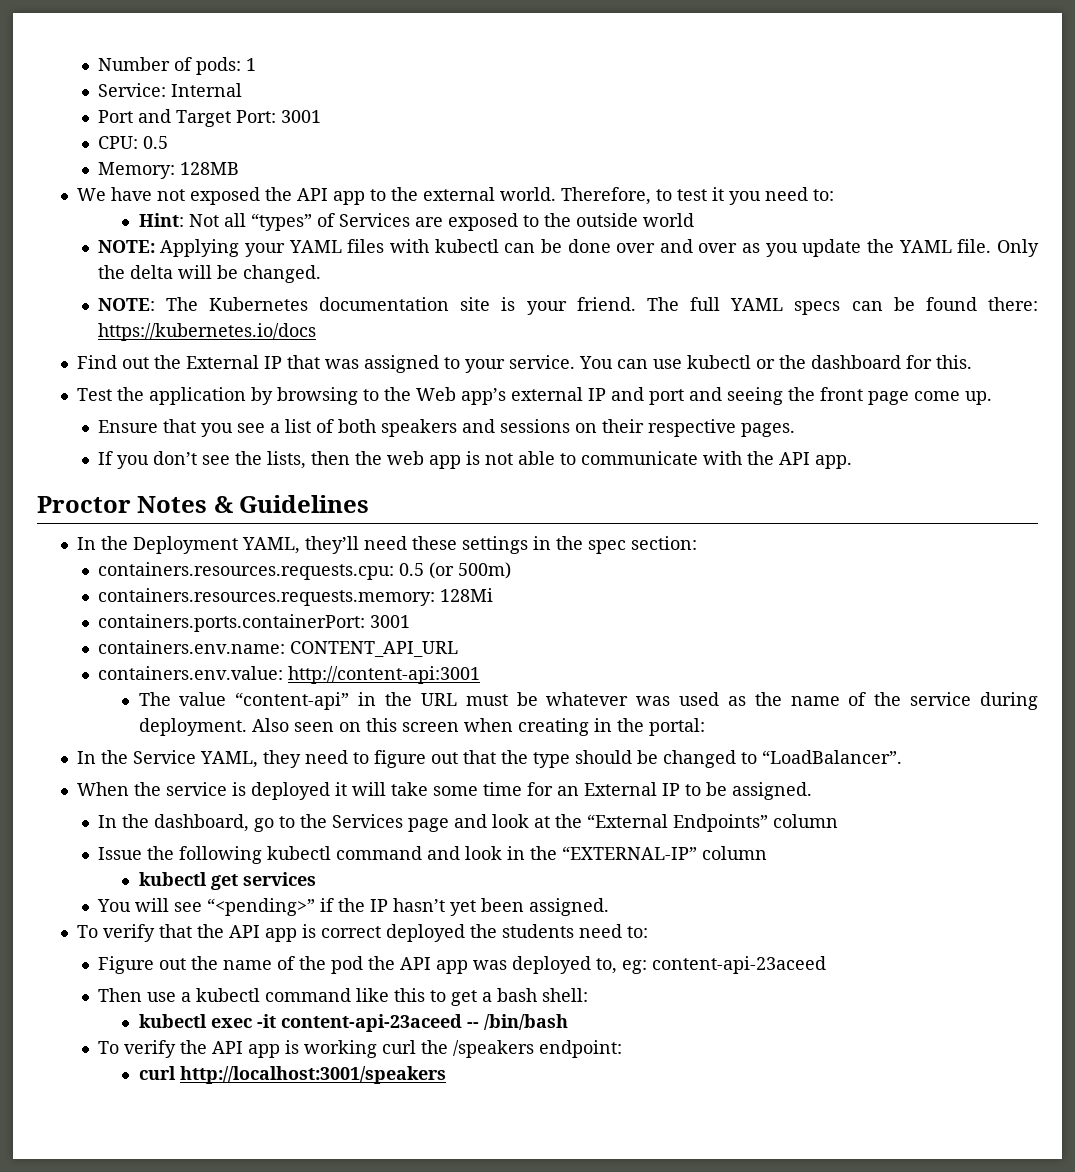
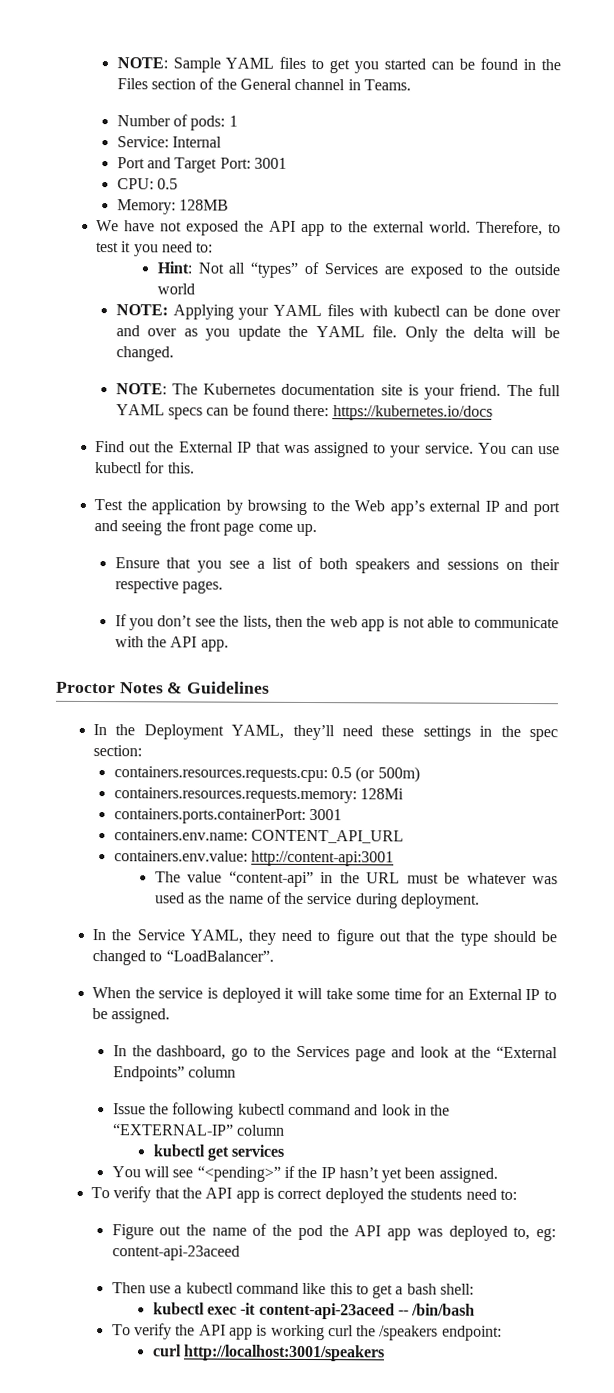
+ NOTE: Sample YAML files to get you started can be found in the Files section of the General channel in Teams.
- You can use kubectl or the dashboard for this.
+ You can use kubectl for this.
- Also seen on this screen when creating in the portal:

